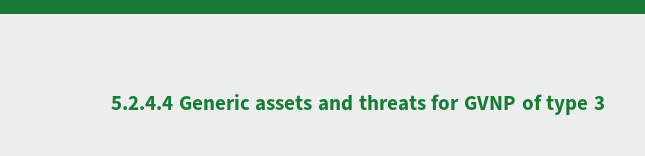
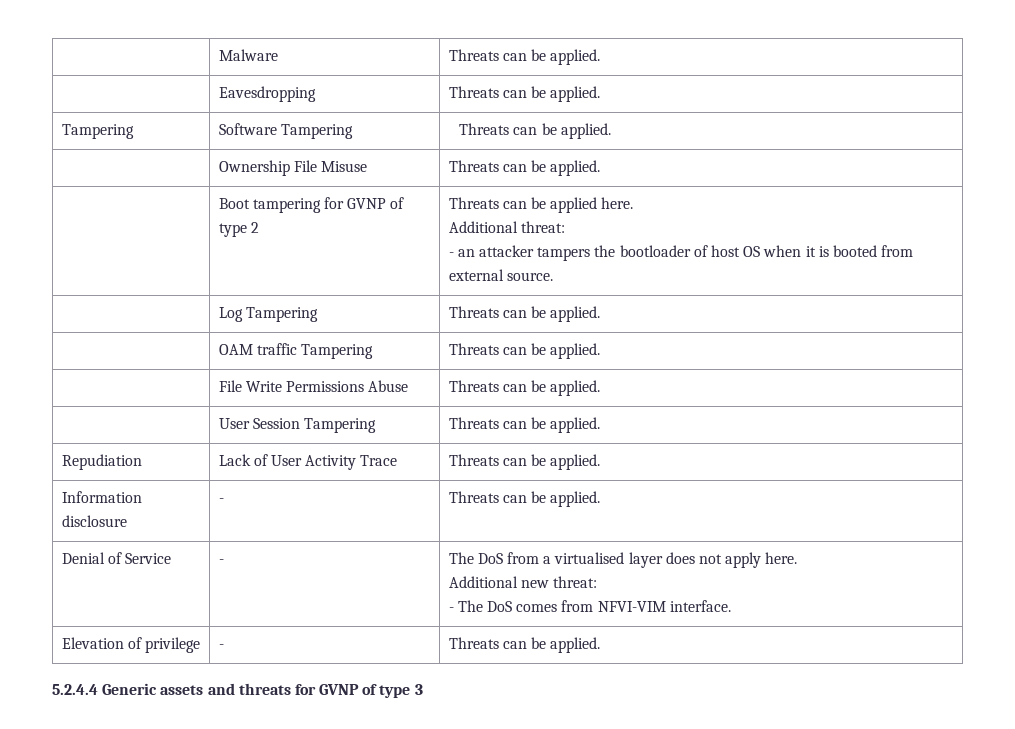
+ | Malware | Threats can be applied.
+ | Eavesdropping | Threats can be applied.
+ Tampering | Software Tampering | Threats can be applied.
+ | Ownership File Misuse | Threats can be applied.
+ | Boot tampering for GVNP of type 2 | Threats can be applied here.
+ Additional threat:
+ - an attacker tampers the bootloader of host OS when it is booted from external source.
+ | Log Tampering | Threats can be applied.
+ | OAM traffic Tampering | Threats can be applied.
+ | File Write Permissions Abuse | Threats can be applied.
+ | User Session Tampering | Threats can be applied.
+ Repudiation | Lack of User Activity Trace | Threats can be applied.
+ Information disclosure | - | Threats can be applied.
+ Denial of Service | - | The DoS from a virtualised layer does not apply here.
+ Additional new threat:
+ - The DoS comes from NFVI-VIM interface.
+ Elevation of privilege | - | Threats can be applied.

